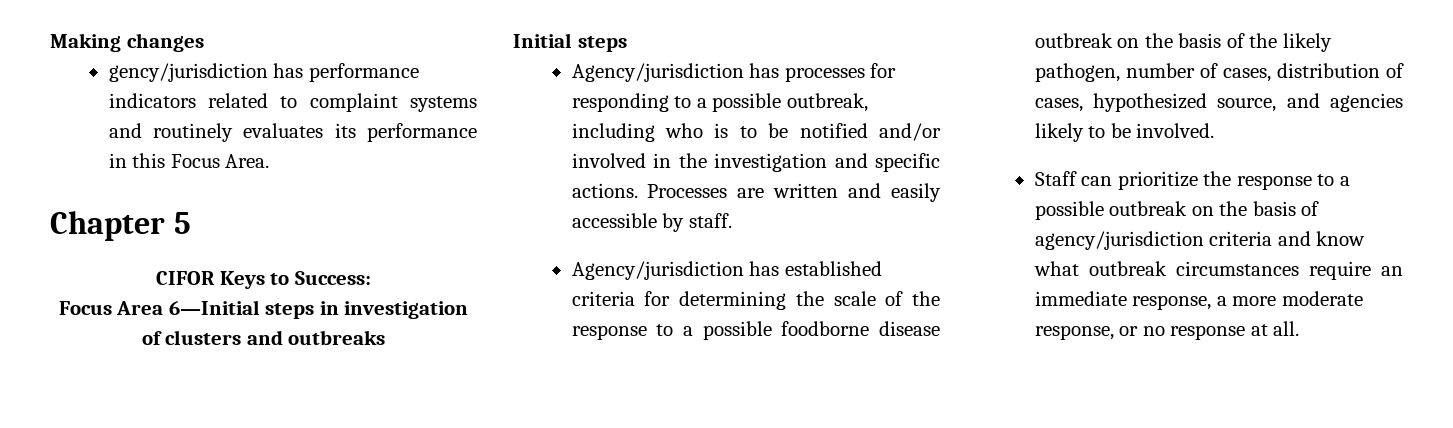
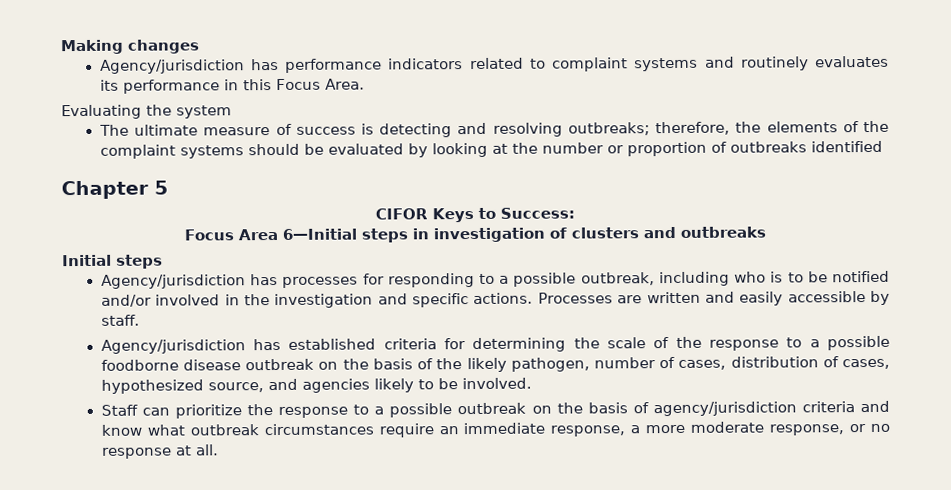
- gency/jurisdiction has performance indicators related to complaint systems and routinely evaluates its performance in this Focus Area.
+ Agency/jurisdiction has performance indicators related to complaint systems and routinely evaluates its performance in this Focus Area.
+ Evaluating the system
+ The ultimate measure of success is detecting and resolving outbreaks; therefore, the elements of the complaint systems should be evaluated by looking at the number or proportion of outbreaks identified

